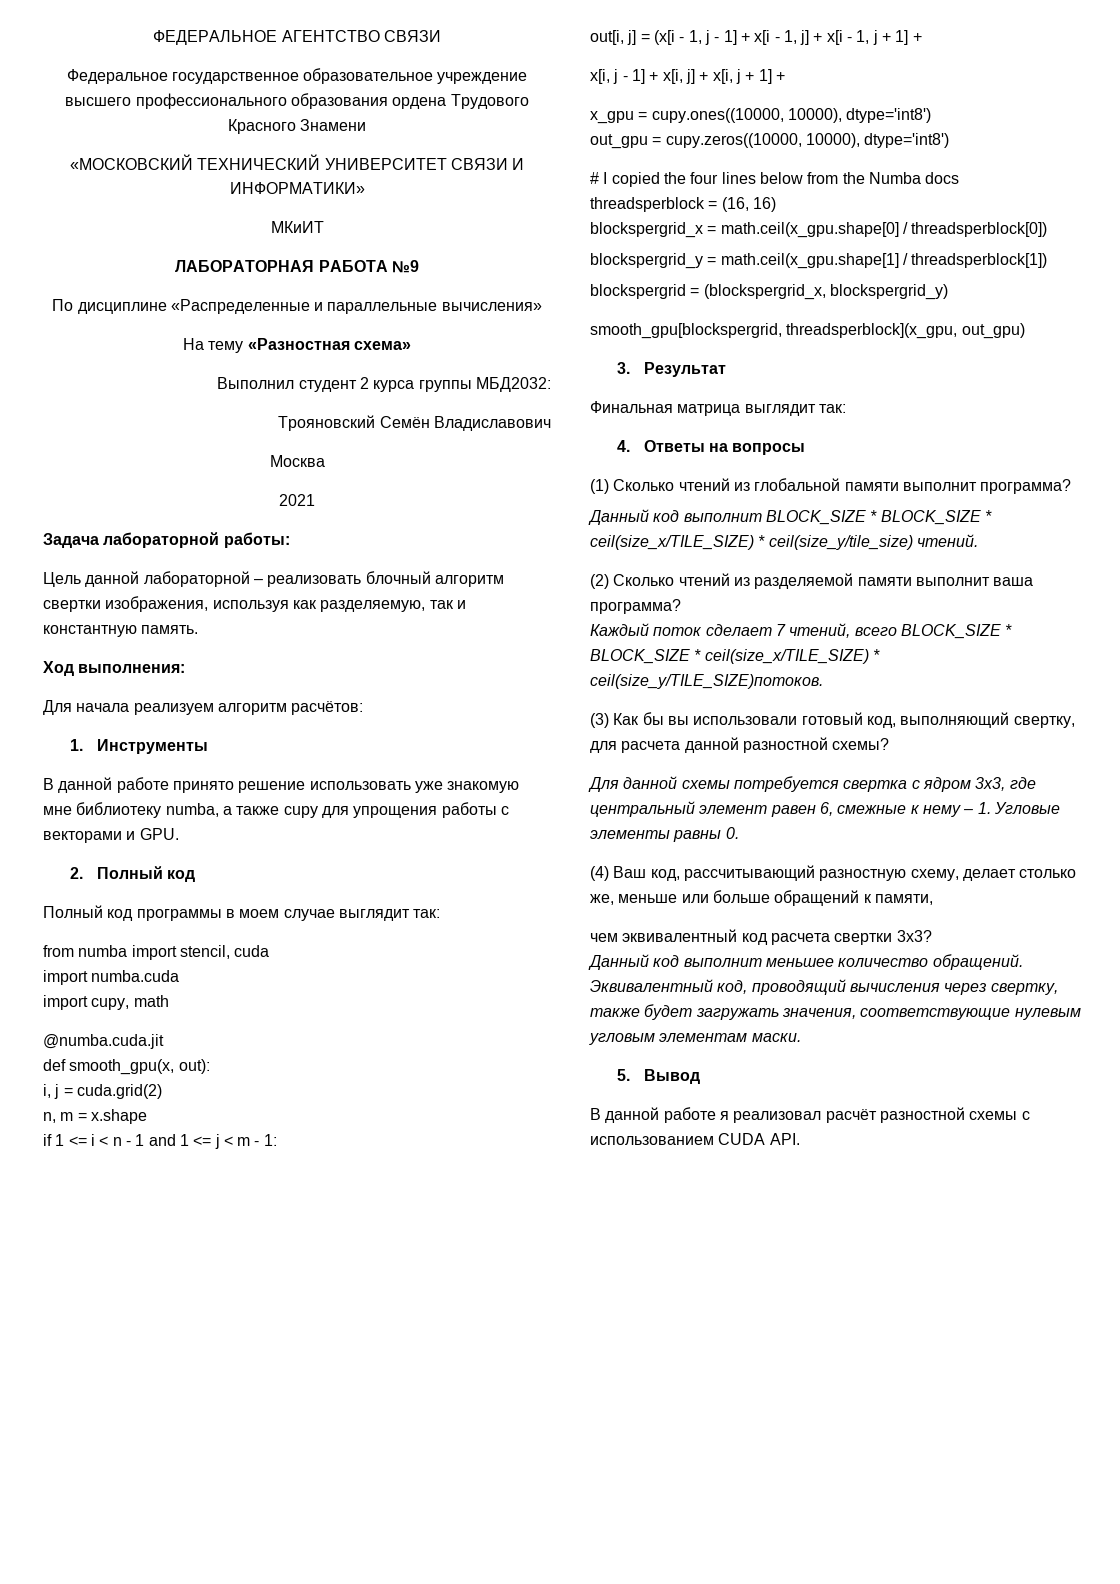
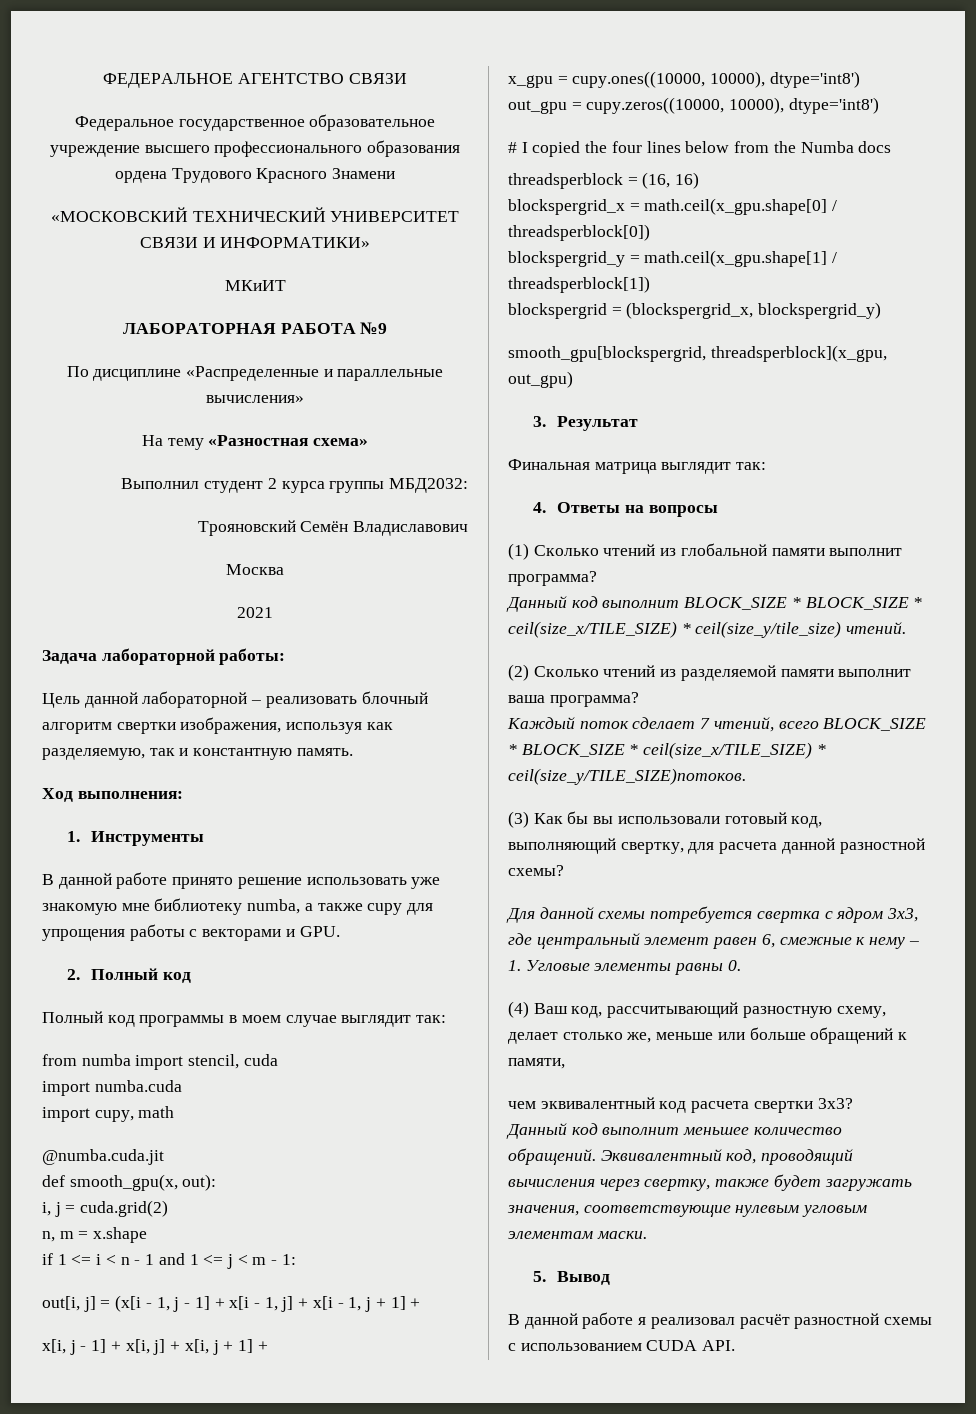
- Для начала реализуем алгоритм расчётов:

